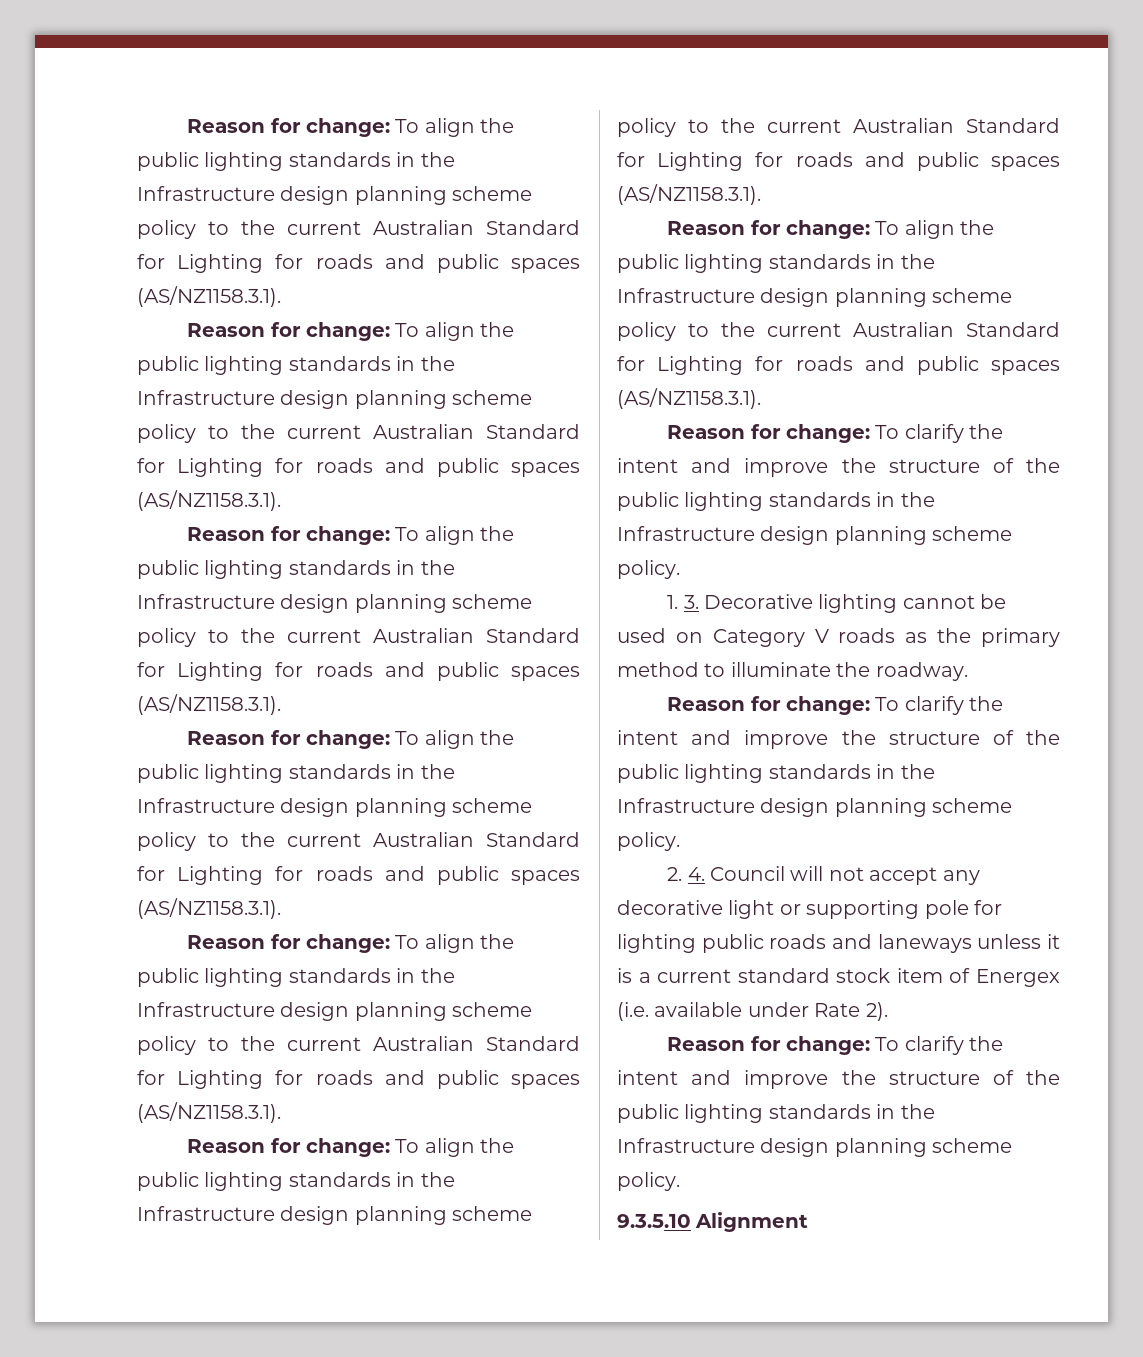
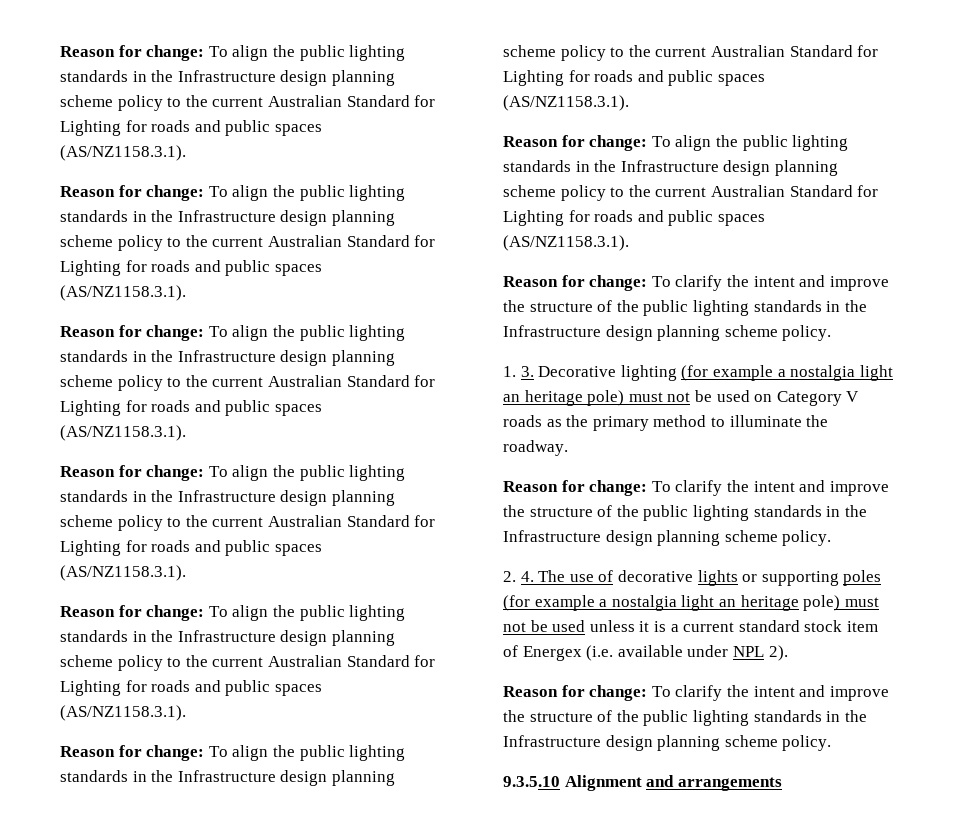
- 1. 3. Decorative lighting cannot be used on Category V roads as the primary method to illuminate the roadway.
+ 1. 3. Decorative lighting (for example a nostalgia light an heritage pole) must not be used on Category V roads as the primary method to illuminate the roadway.
- 2. 4. Council will not accept any decorative light or supporting pole for lighting public roads and laneways unless it is a current standard stock item of Energex (i.e. available under Rate 2).
+ 2. 4. The use of decorative lights or supporting poles (for example a nostalgia light an heritage pole) must not be used unless it is a current standard stock item of Energex (i.e. available under NPL 2).
- 9.3.5.10 Alignment
+ 9.3.5.10 Alignment and arrangements

